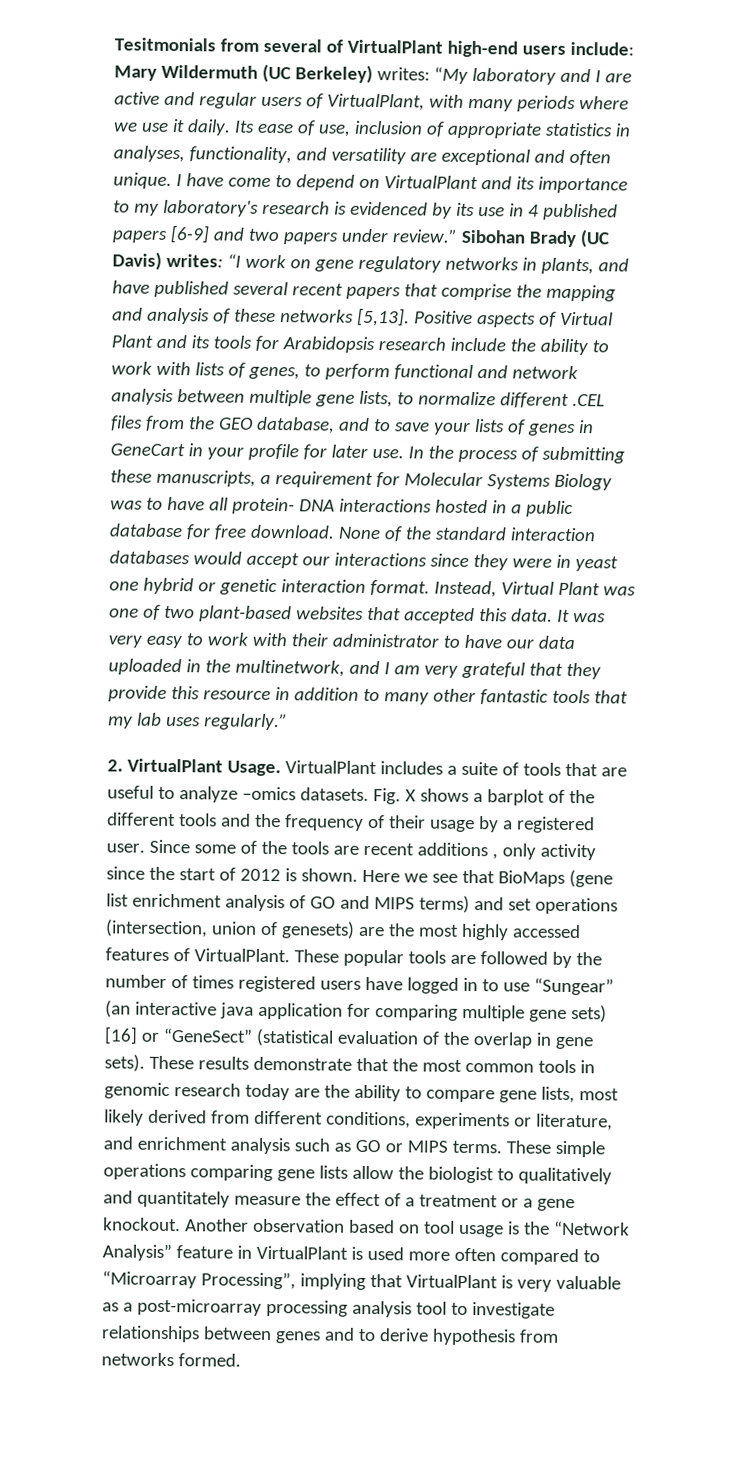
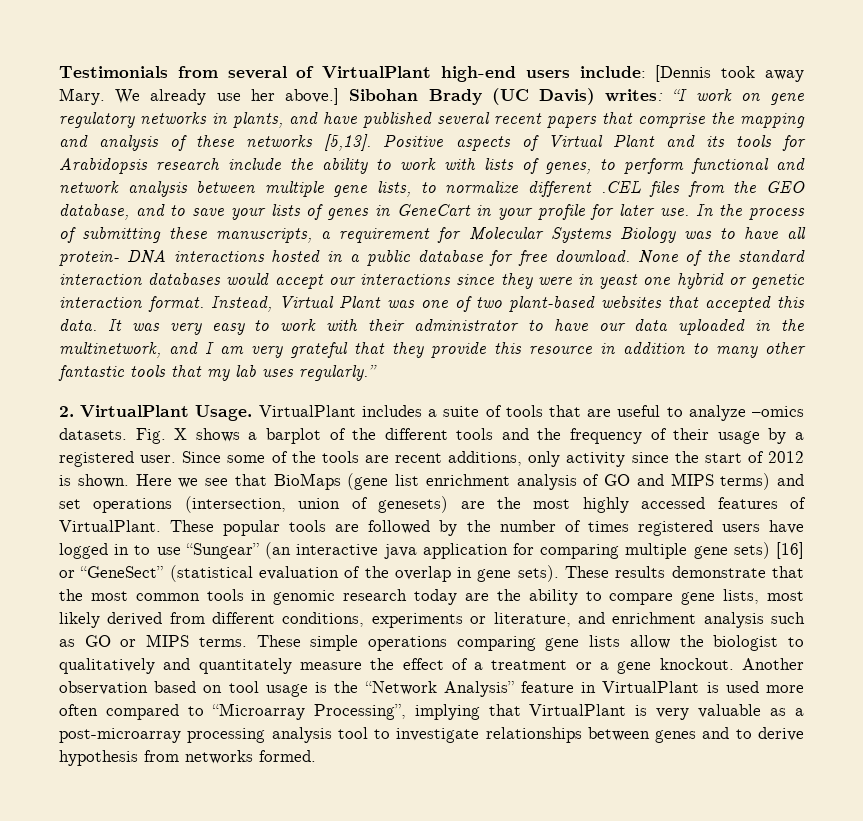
- Tesitmonials from several of VirtualPlant high-end users include: Mary Wildermuth (UC Berkeley) writes: “My laboratory and I are active and regular users of VirtualPlant, with many periods where we use it daily. Its ease of use, inclusion of appropriate statistics in analyses, functionality, and versatility are exceptional and often unique. I have come to depend on VirtualPlant and its importance to my laboratory's research is evidenced by its use in 4 published papers [6-9] and two papers under review.”
+ Testimonials from several of VirtualPlant high-end users include: [Dennis took away Mary. We already use her above.]
- Since some of the tools are recent additions , only activity since the start of 2012 is shown.
+ Since some of the tools are recent additions, only activity since the start of 2012 is shown.

